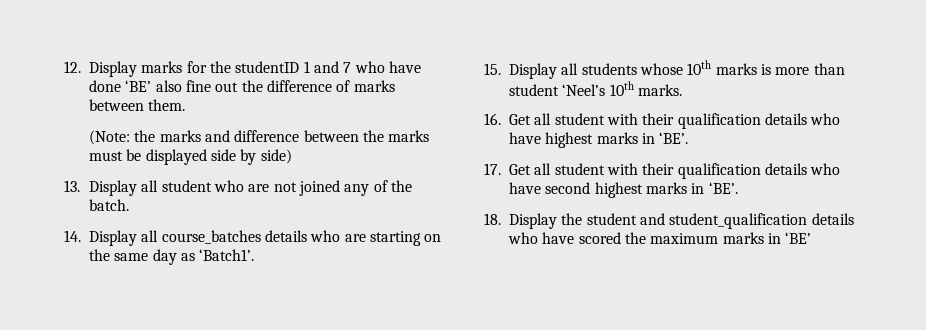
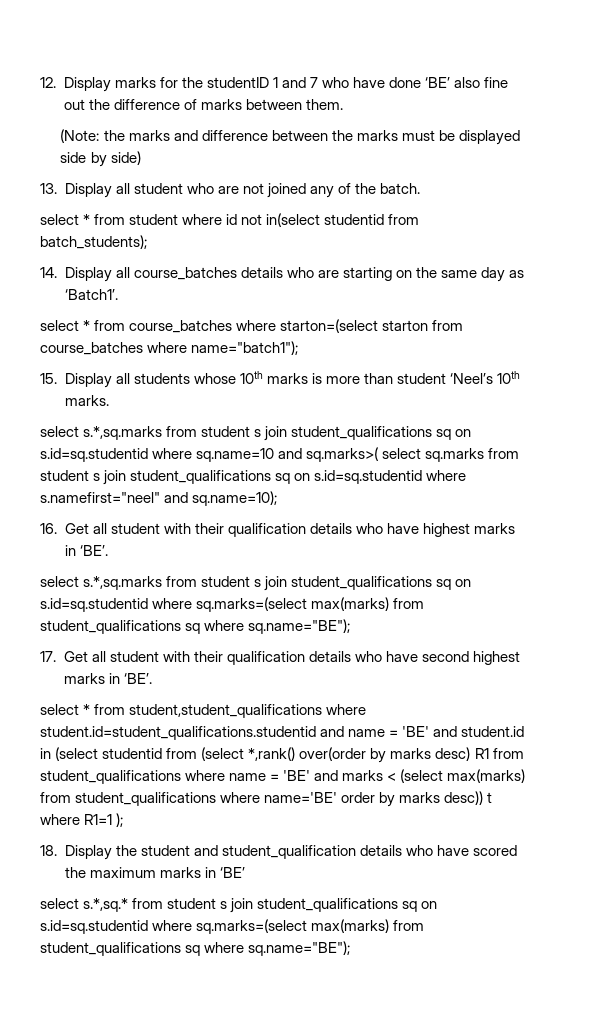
+ select * from student where id not in(select studentid from batch_students);
+ select * from course_batches where starton=(select starton from course_batches where name="batch1");
+ select s.*,sq.marks from student s join student_qualifications sq on s.id=sq.studentid where sq.name=10 and sq.marks>( select sq.marks from student s join student_qualifications sq on s.id=sq.studentid where s.namefirst="neel" and sq.name=10);
+ select s.*,sq.marks from student s join student_qualifications sq on s.id=sq.studentid where sq.marks=(select max(marks) from student_qualifications sq where sq.name="BE");
+ select * from student,student_qualifications where student.id=student_qualifications.studentid and name = 'BE' and student.id in (select studentid from (select *,rank() over(order by marks desc) R1 from student_qualifications where name = 'BE' and marks < (select max(marks) from student_qualifications where name='BE' order by marks desc)) t where R1=1 );
+ select s.*,sq.* from student s join student_qualifications sq on s.id=sq.studentid where sq.marks=(select max(marks) from student_qualifications sq where sq.name="BE");

